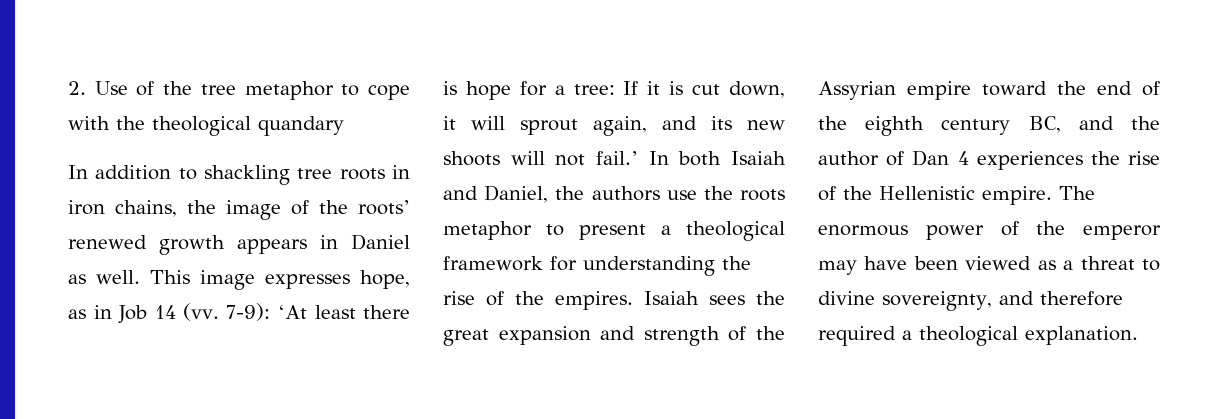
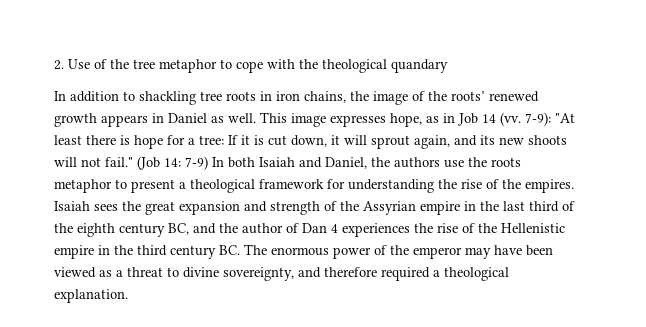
- 7-9): ‘At least there is hope for a tree: If it is cut down, it will sprout again, and its new shoots will not fail.’ In both Isaiah and Daniel, the authors use the roots metaphor to present a theological framework for understanding the rise of the empires.
+ 7-9): "At least there is hope for a tree: If it is cut down, it will sprout again, and its new shoots will not fail." (Job 14: 7-9) In both Isaiah and Daniel, the authors use the roots metaphor to present a theological framework for understanding the rise of the empires.
- Isaiah sees the great expansion and strength of the Assyrian empire toward the end of the eighth century BC, and the author of Dan 4 experiences the rise of the Hellenistic empire. The enormous power of the emperor may have been viewed as a threat to divine sovereignty, and therefore required a theological explanation.
+ Isaiah sees the great expansion and strength of the Assyrian empire in the last third of the eighth century BC, and the author of Dan 4 experiences the rise of the Hellenistic empire in the third century BC. The enormous power of the emperor may have been viewed as a threat to divine sovereignty, and therefore required a theological explanation.

